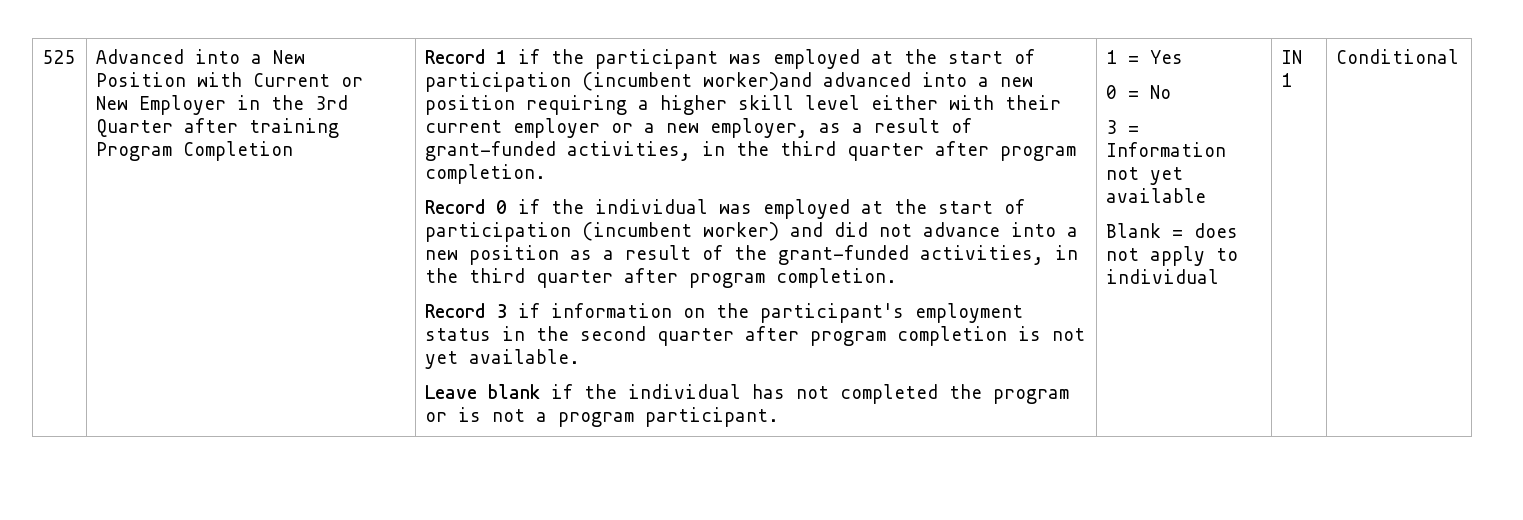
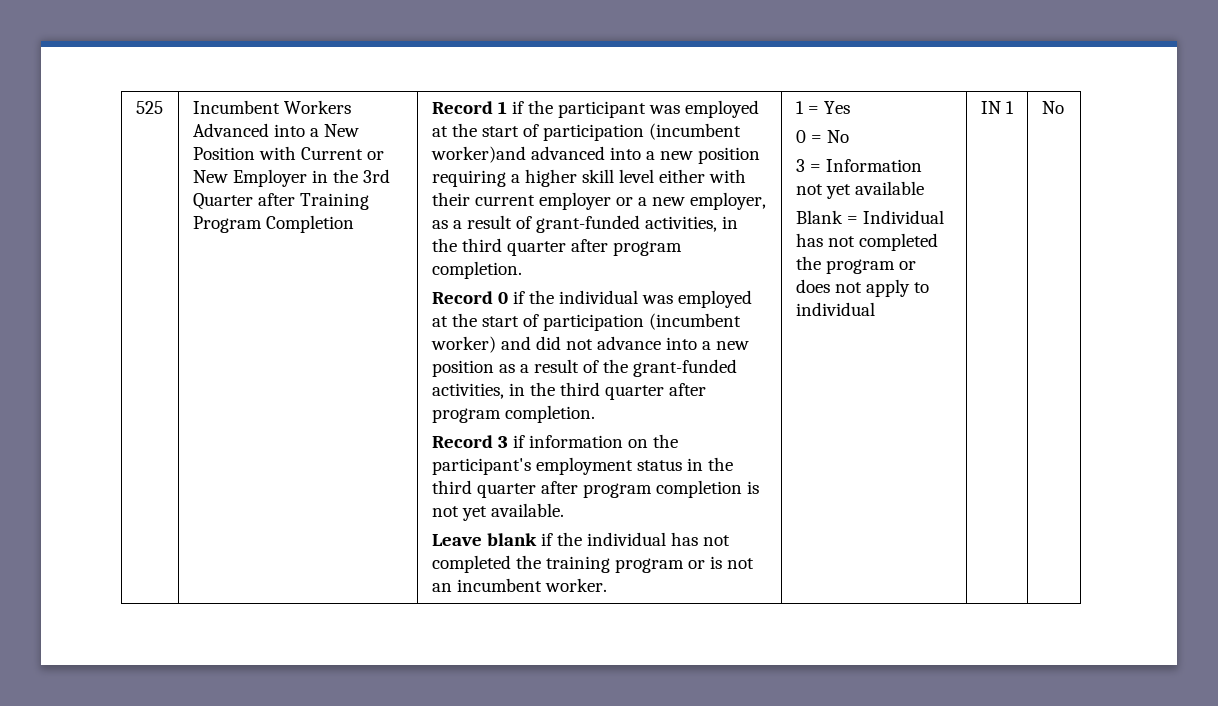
- Advanced into a New Position with Current or New Employer in the 3rd Quarter after training Program Completion
+ Incumbent Workers Advanced into a New Position with Current or New Employer in the 3rd Quarter after Training Program Completion
- Record 3 if information on the participant's employment status in the second quarter after program completion is not yet available.
+ Record 3 if information on the participant's employment status in the third quarter after program completion is not yet available.
- Leave blank if the individual has not completed the program or is not a program participant.
+ Leave blank if the individual has not completed the training program or is not an incumbent worker.
- Blank = does not apply to individual
+ Blank = Individual has not completed the program or does not apply to individual
- IN 1 | Conditional
+ IN 1 | No

